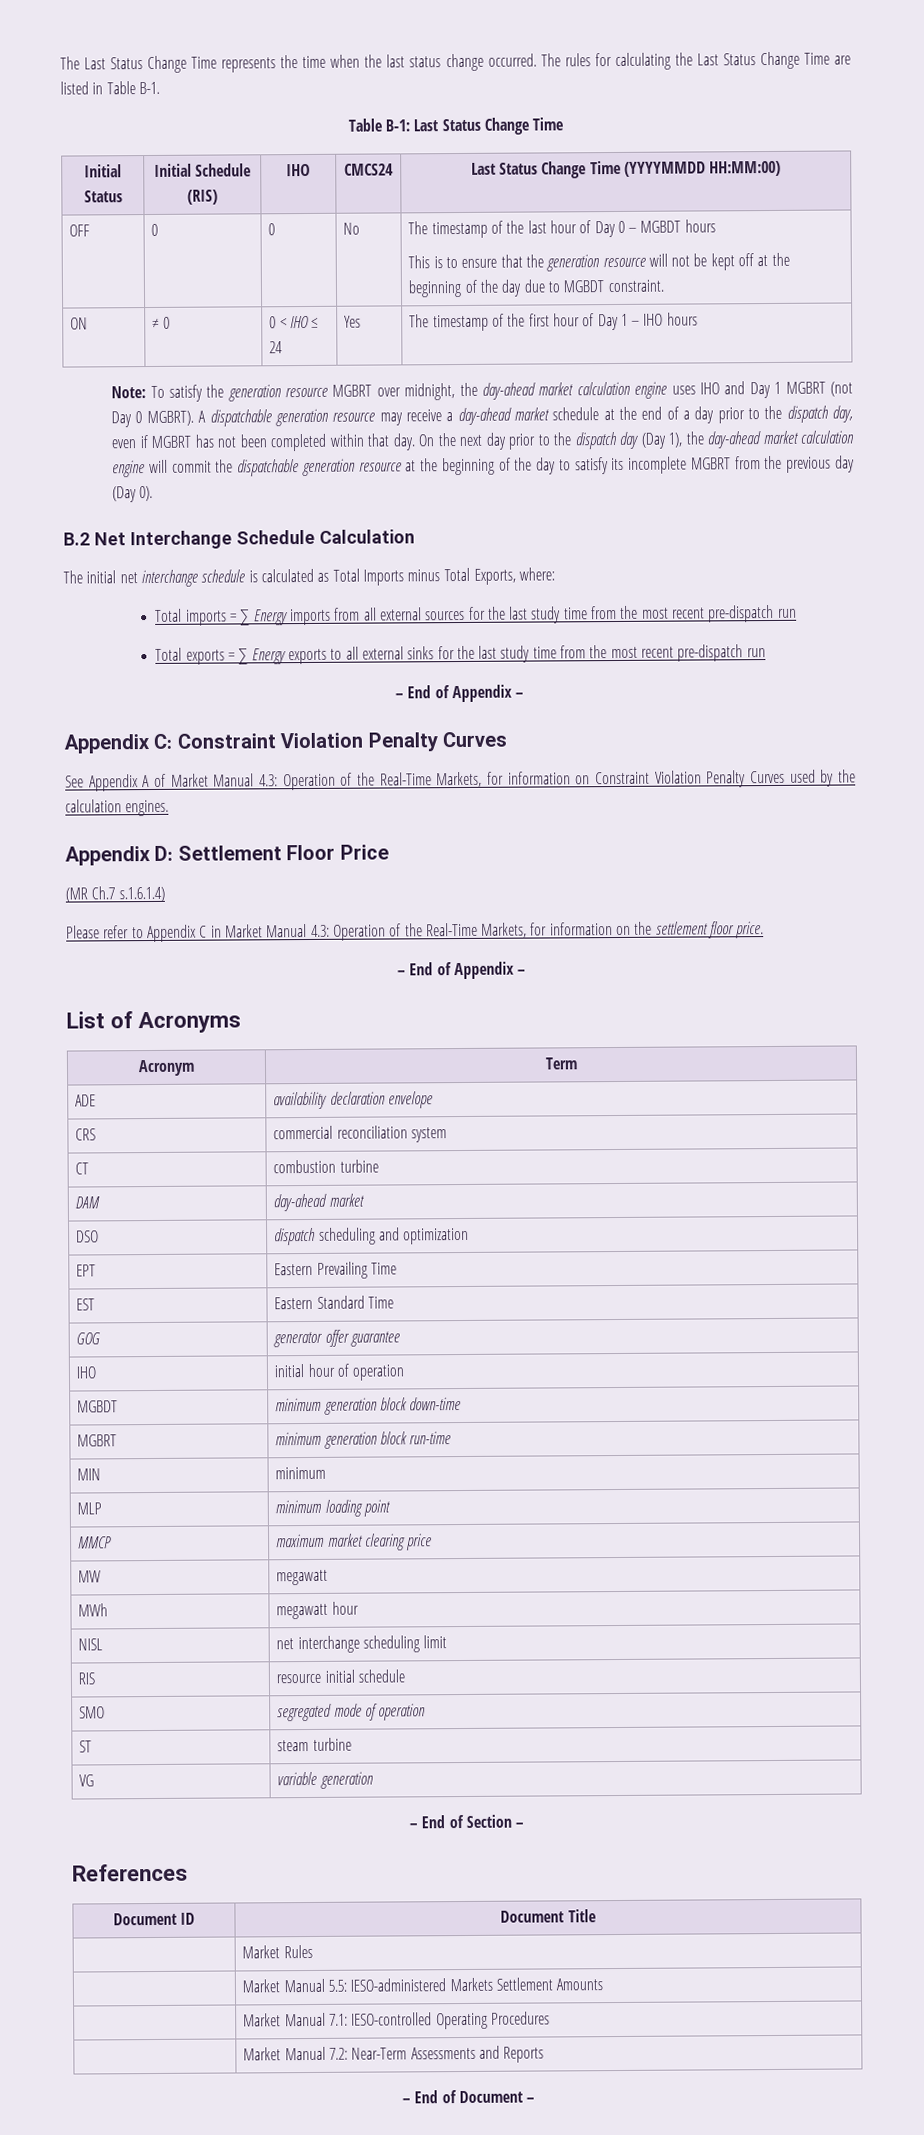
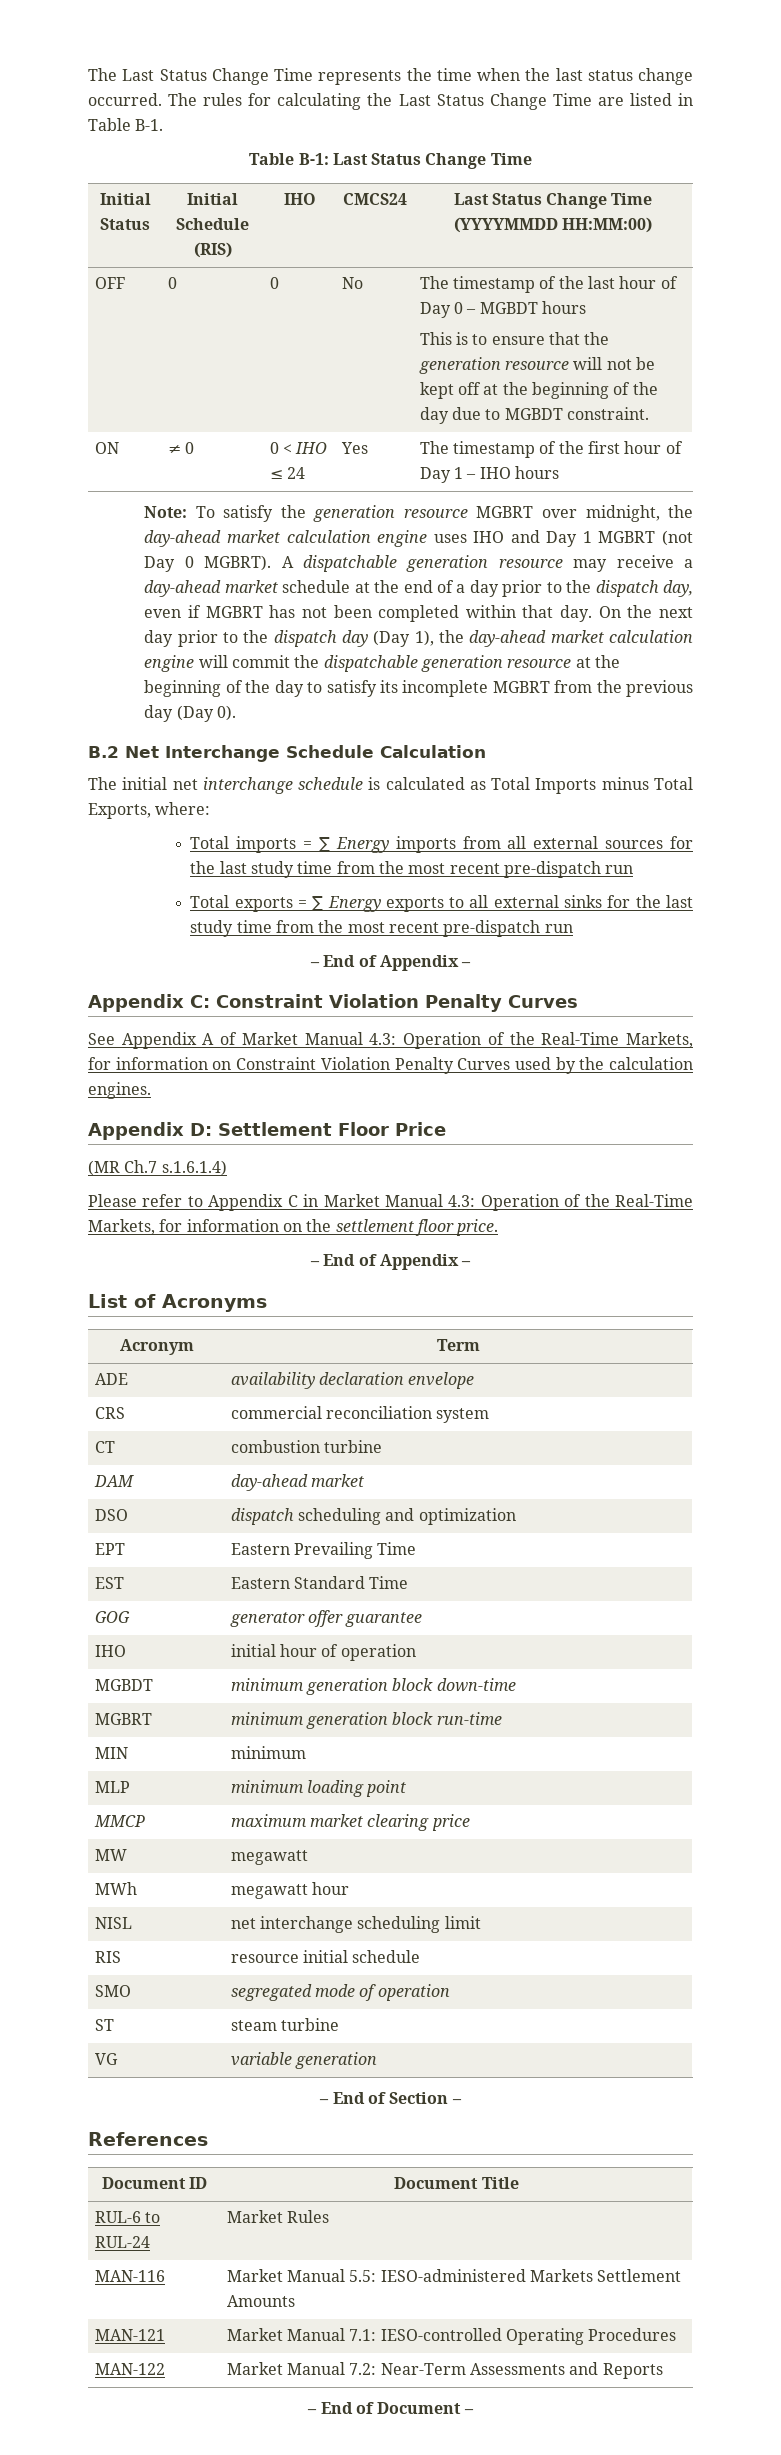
- | Market Rules
+ RUL-6 to RUL-24 | Market Rules
- | Market Manual 5.5: IESO-administered Markets Settlement Amounts
+ MAN-116 | Market Manual 5.5: IESO-administered Markets Settlement Amounts
- | Market Manual 7.1: IESO-controlled Operating Procedures
+ MAN-121 | Market Manual 7.1: IESO-controlled Operating Procedures
- | Market Manual 7.2: Near-Term Assessments and Reports
+ MAN-122 | Market Manual 7.2: Near-Term Assessments and Reports

